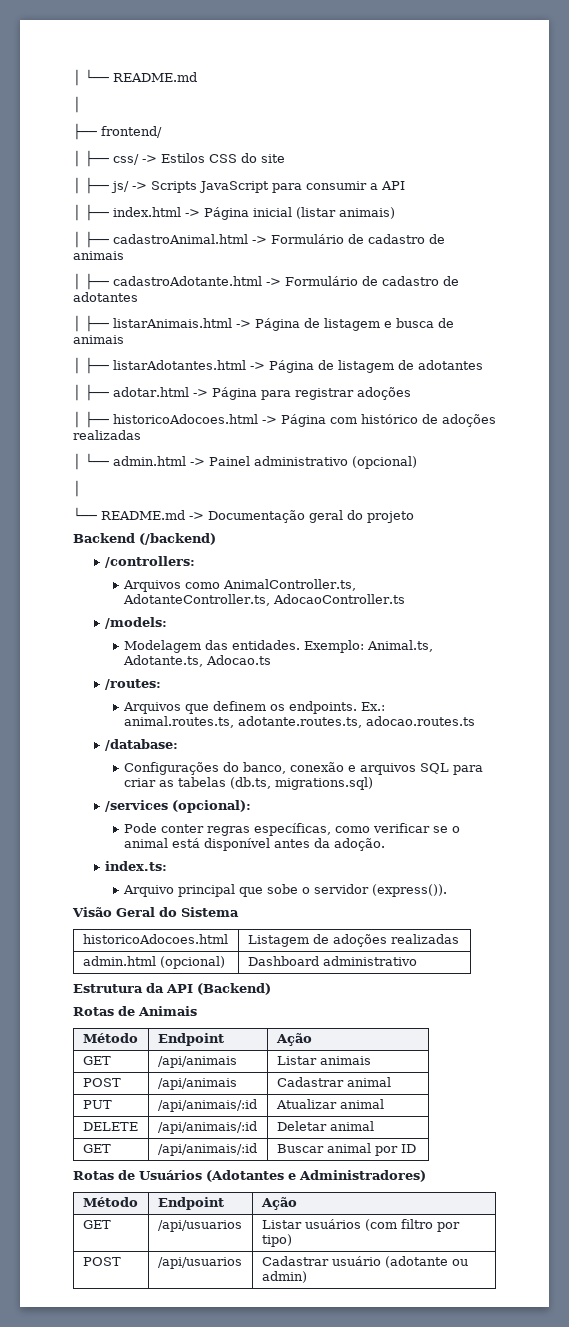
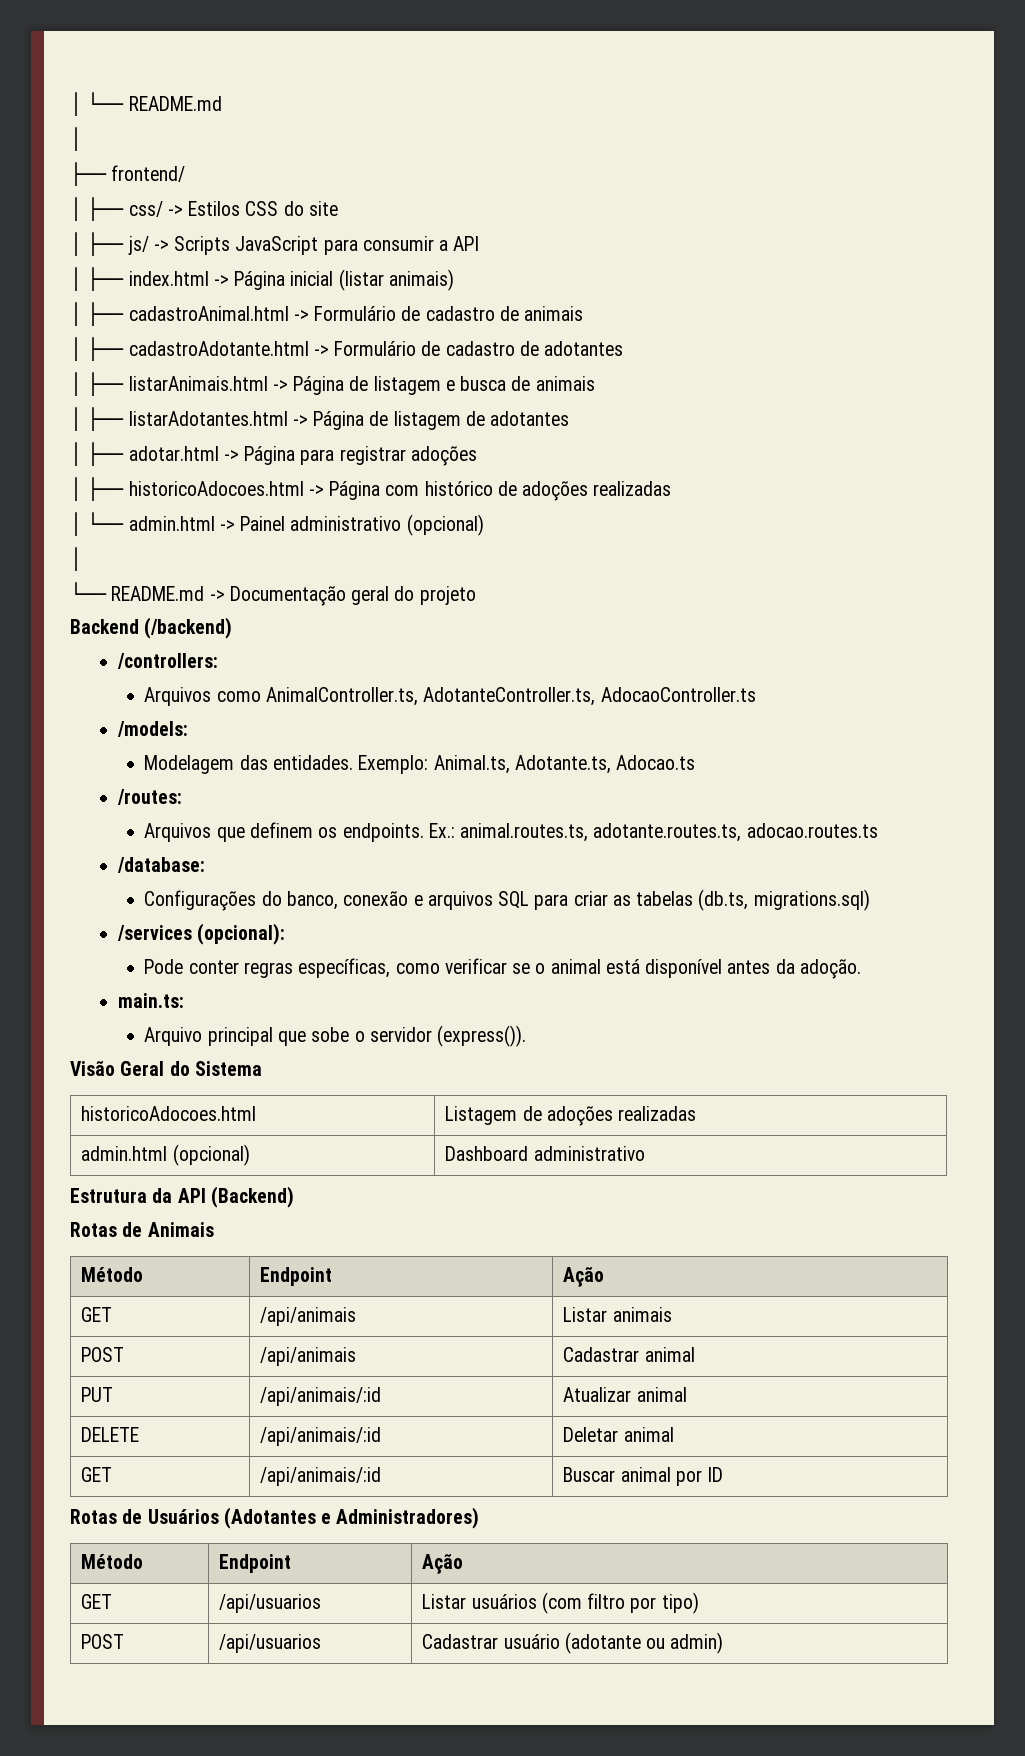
- index.ts:
+ main.ts:

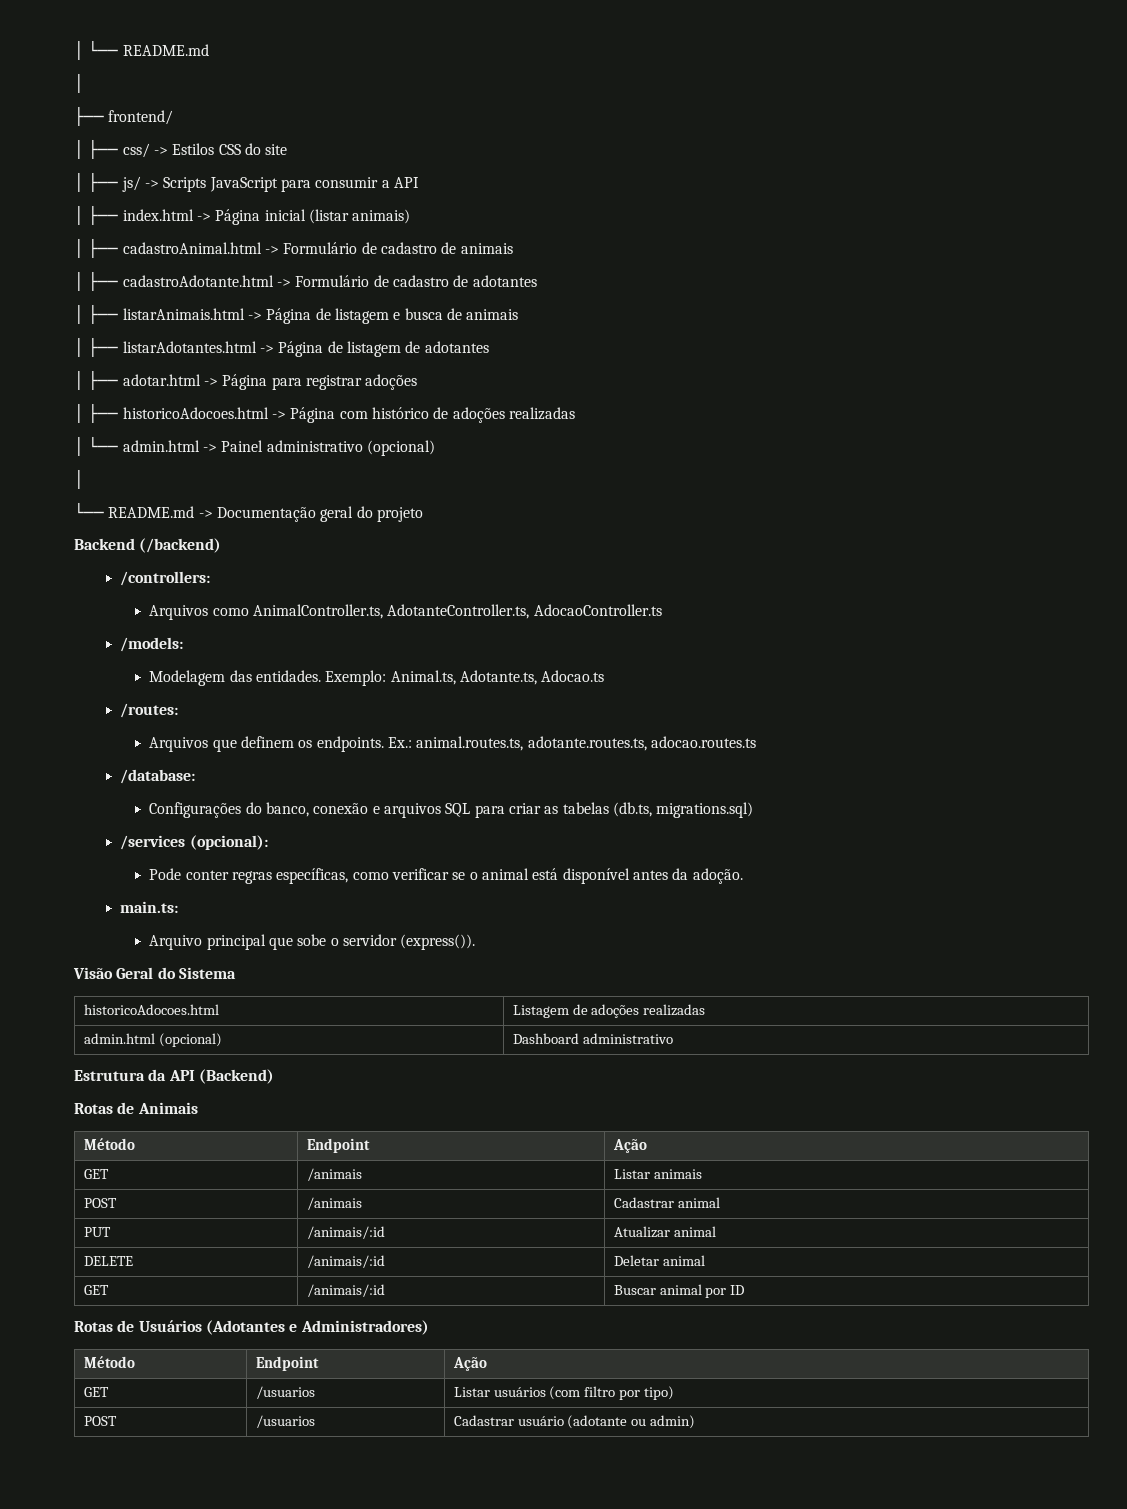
- GET | /api/animais | Listar animais
+ GET | /animais | Listar animais
- POST | /api/animais | Cadastrar animal
+ POST | /animais | Cadastrar animal
- PUT | /api/animais/:id | Atualizar animal
+ PUT | /animais/:id | Atualizar animal
- DELETE | /api/animais/:id | Deletar animal
+ DELETE | /animais/:id | Deletar animal
- GET | /api/animais/:id | Buscar animal por ID
+ GET | /animais/:id | Buscar animal por ID
- GET | /api/usuarios | Listar usuários (com filtro por tipo)
+ GET | /usuarios | Listar usuários (com filtro por tipo)
- POST | /api/usuarios | Cadastrar usuário (adotante ou admin)
+ POST | /usuarios | Cadastrar usuário (adotante ou admin)

